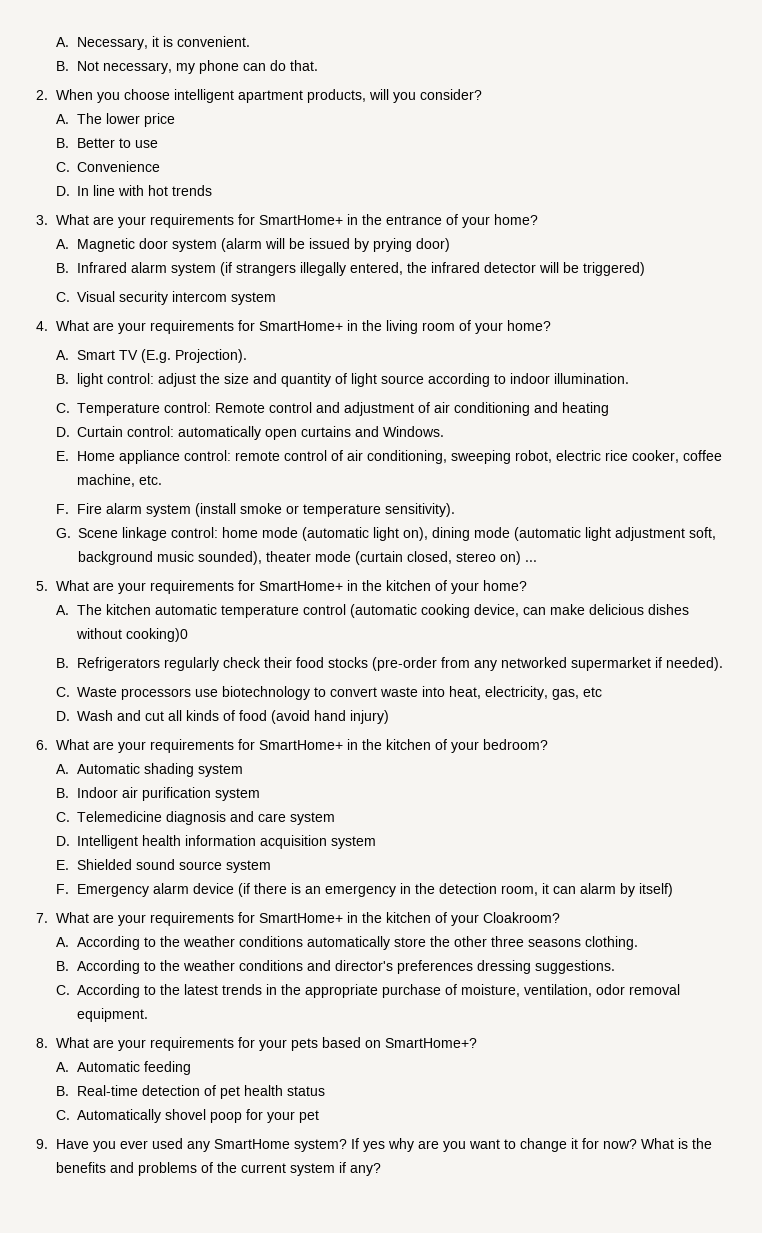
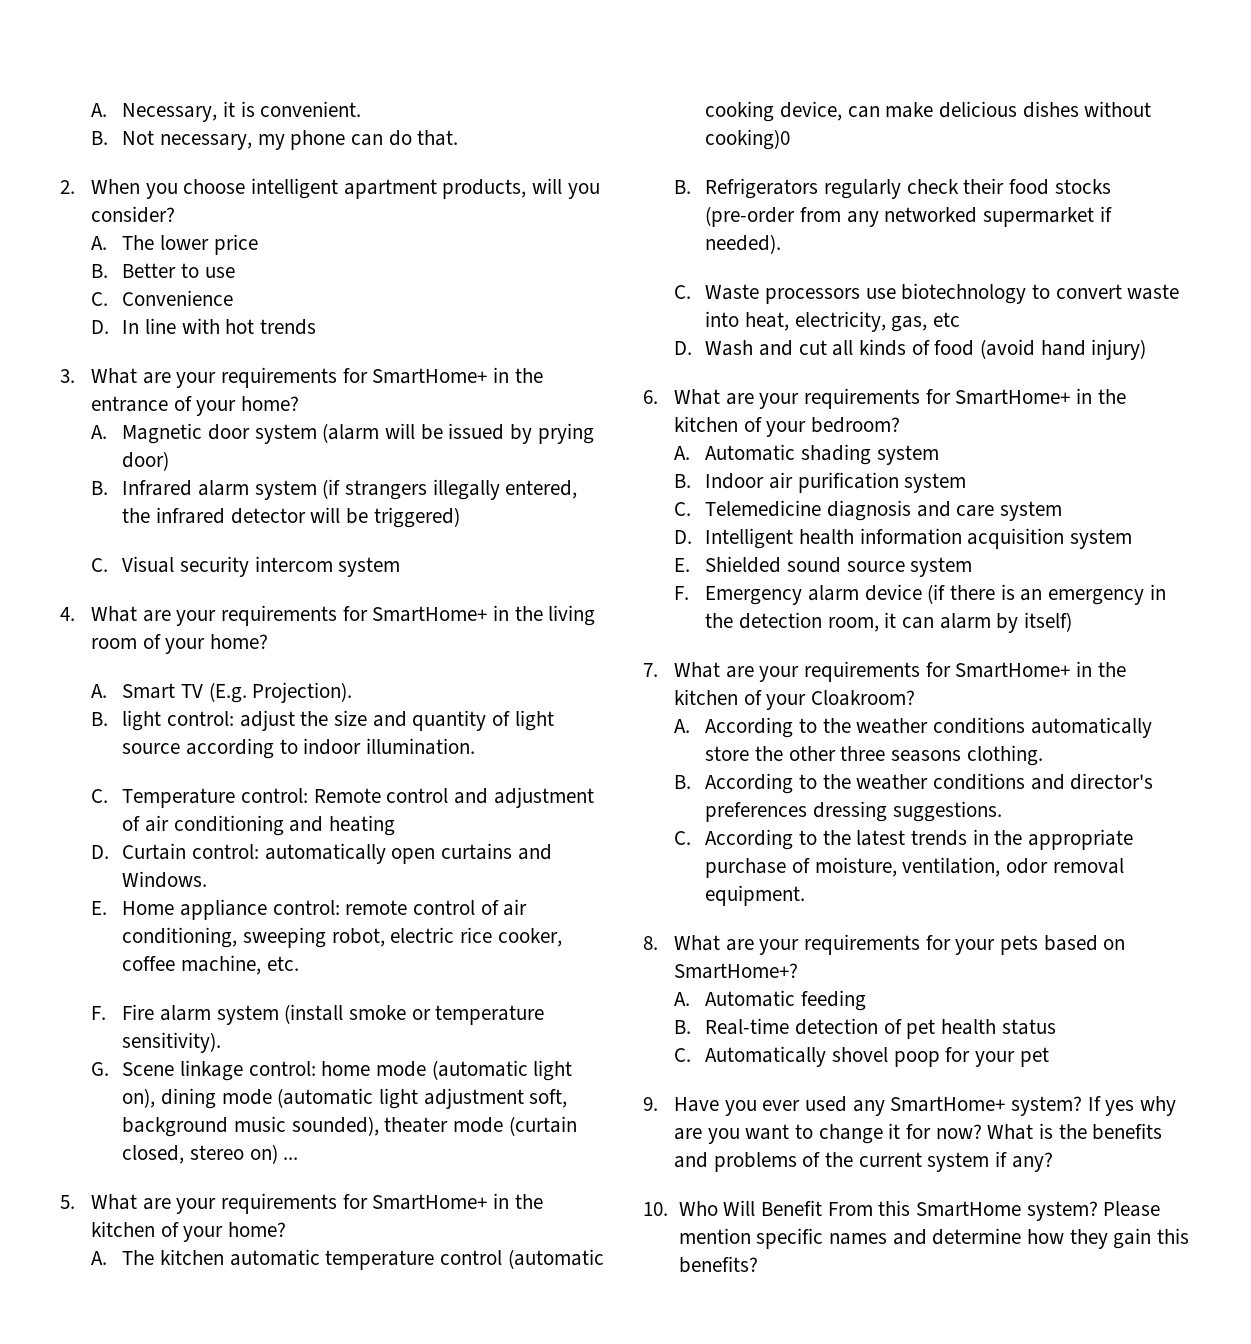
- 9. Have you ever used any SmartHome system?
+ 9. Have you ever used any SmartHome+ system?
+ 10. Who Will Benefit From this SmartHome system? Please mention specific names and determine how they gain this benefits?

